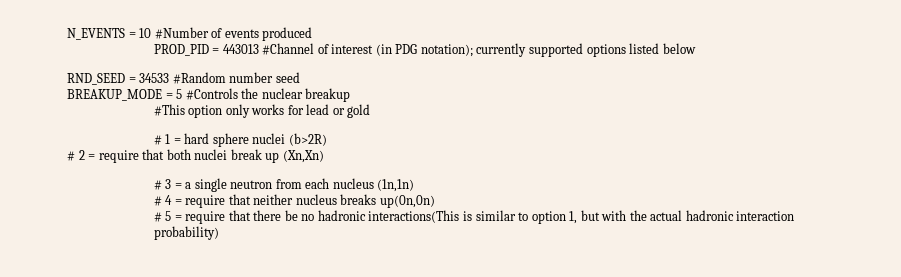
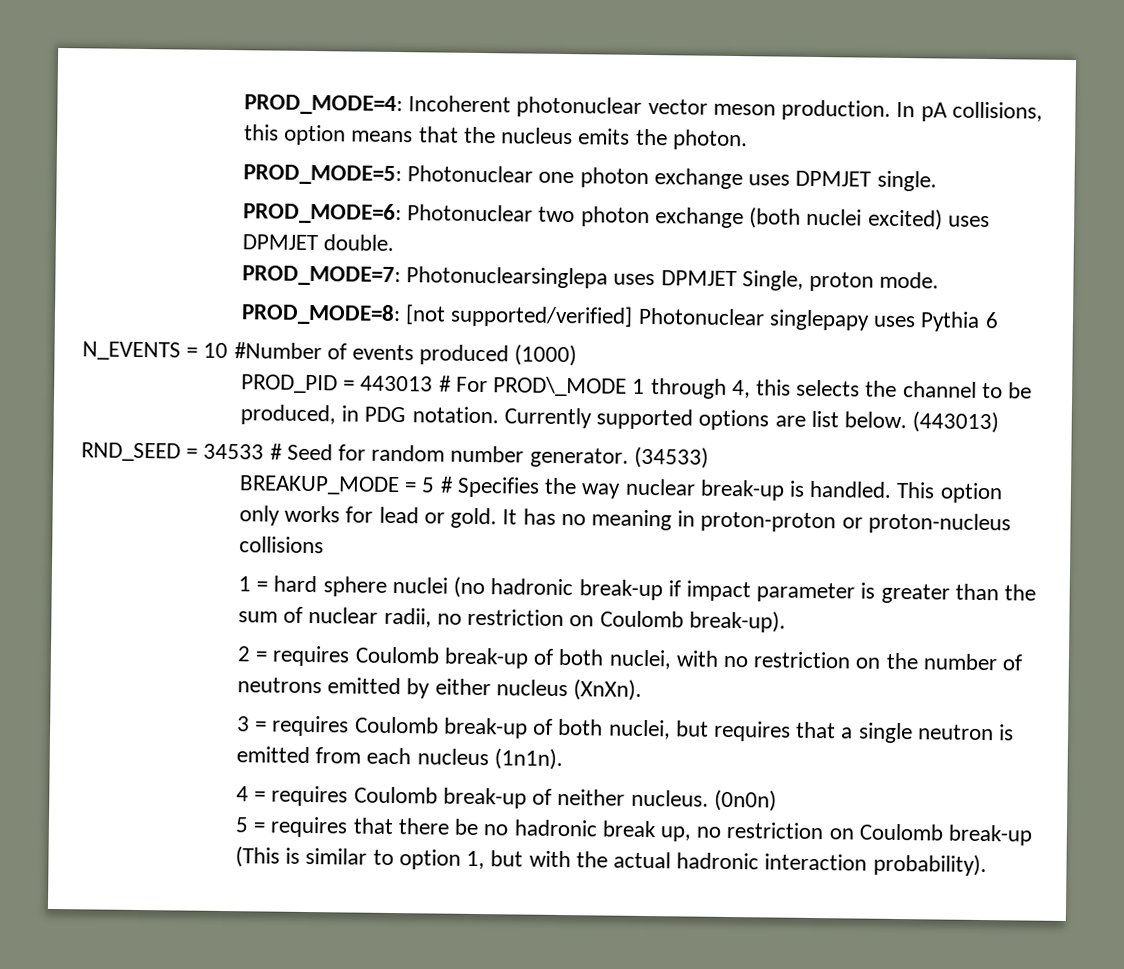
+ PROD_MODE=4: Incoherent photonuclear vector meson production. In pA collisions, this option means that the nucleus emits the photon.
+ PROD_MODE=5: Photonuclear one photon exchange uses DPMJET single.
+ PROD_MODE=6: Photonuclear two photon exchange (both nuclei excited) uses DPMJET double.
+ PROD_MODE=7: Photonuclearsinglepa uses DPMJET Single, proton mode.
+ PROD_MODE=8: [not supported/verified] Photonuclear singlepapy uses Pythia 6
- N_EVENTS = 10 #Number of events produced
+ N_EVENTS = 10 #Number of events produced (1000)
- PROD_PID = 443013 #Channel of interest (in PDG notation); currently supported options listed below
- RND_SEED = 34533 #Random number seed
- BREAKUP_MODE = 5 #Controls the nuclear breakup
- #This option only works for lead or gold
- # 1 = hard sphere nuclei (b>2R)
- # 2 = require that both nuclei break up (Xn,Xn)
- # 3 = a single neutron from each nucleus (1n,1n)
- # 4 = require that neither nucleus breaks up(0n,0n)
- # 5 = require that there be no hadronic interactions(This is similar to option 1, but with the actual hadronic interaction probability)
+ PROD_PID = 443013 # For PROD\_MODE 1 through 4, this selects the channel to be produced, in PDG notation. Currently supported options are list below. (443013)
+ RND_SEED = 34533 # Seed for random number generator. (34533)
+ BREAKUP_MODE = 5 # Specifies the way nuclear break-up is handled. This option only works for lead or gold. It has no meaning in proton-proton or proton-nucleus collisions
+ 1 = hard sphere nuclei (no hadronic break-up if impact parameter is greater than the sum of nuclear radii, no restriction on Coulomb break-up).
+ 2 = requires Coulomb break-up of both nuclei, with no restriction on the number of neutrons emitted by either nucleus (XnXn).
+ 3 = requires Coulomb break-up of both nuclei, but requires that a single neutron is emitted from each nucleus (1n1n).
+ 4 = requires Coulomb break-up of neither nucleus. (0n0n)
+ 5 = requires that there be no hadronic break up, no restriction on Coulomb break-up (This is similar to option 1, but with the actual hadronic interaction probability).

